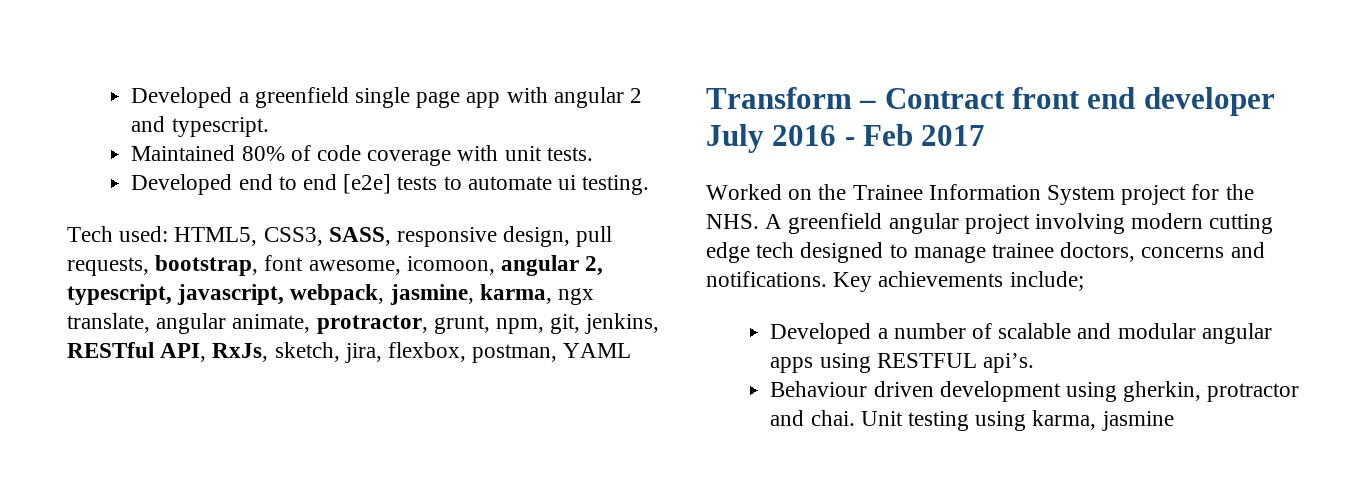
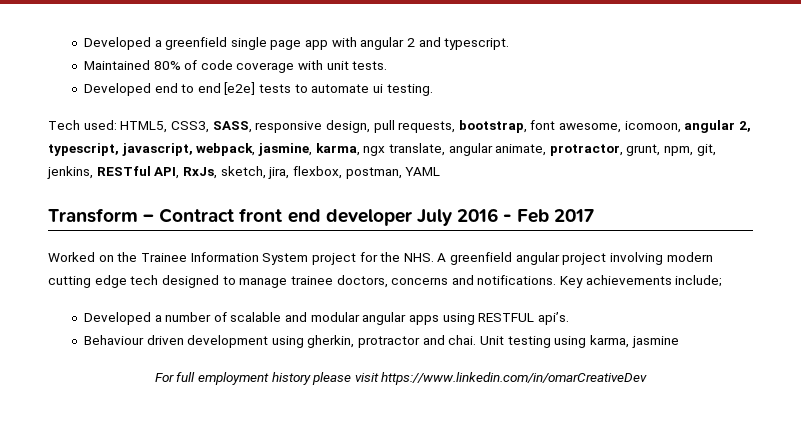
+ For full employment history please visit https://www.linkedin.com/in/omarCreativeDev

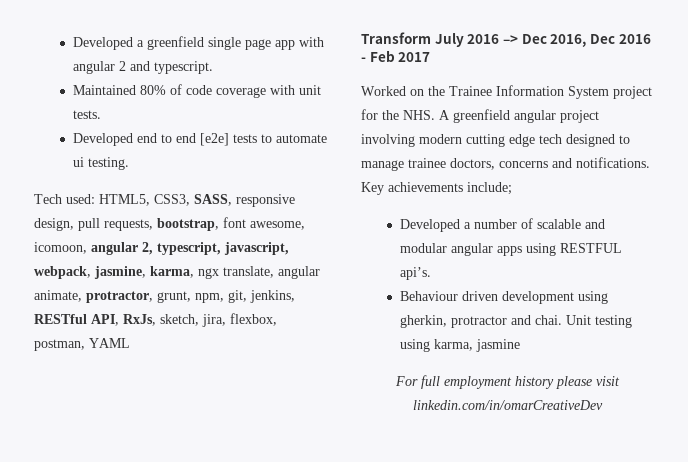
- Transform – Contract front end developer July 2016 - Feb 2017
+ Transform July 2016 –> Dec 2016, Dec 2016 - Feb 2017
- For full employment history please visit https://www.linkedin.com/in/omarCreativeDev
+ For full employment history please visit linkedin.com/in/omarCreativeDev

